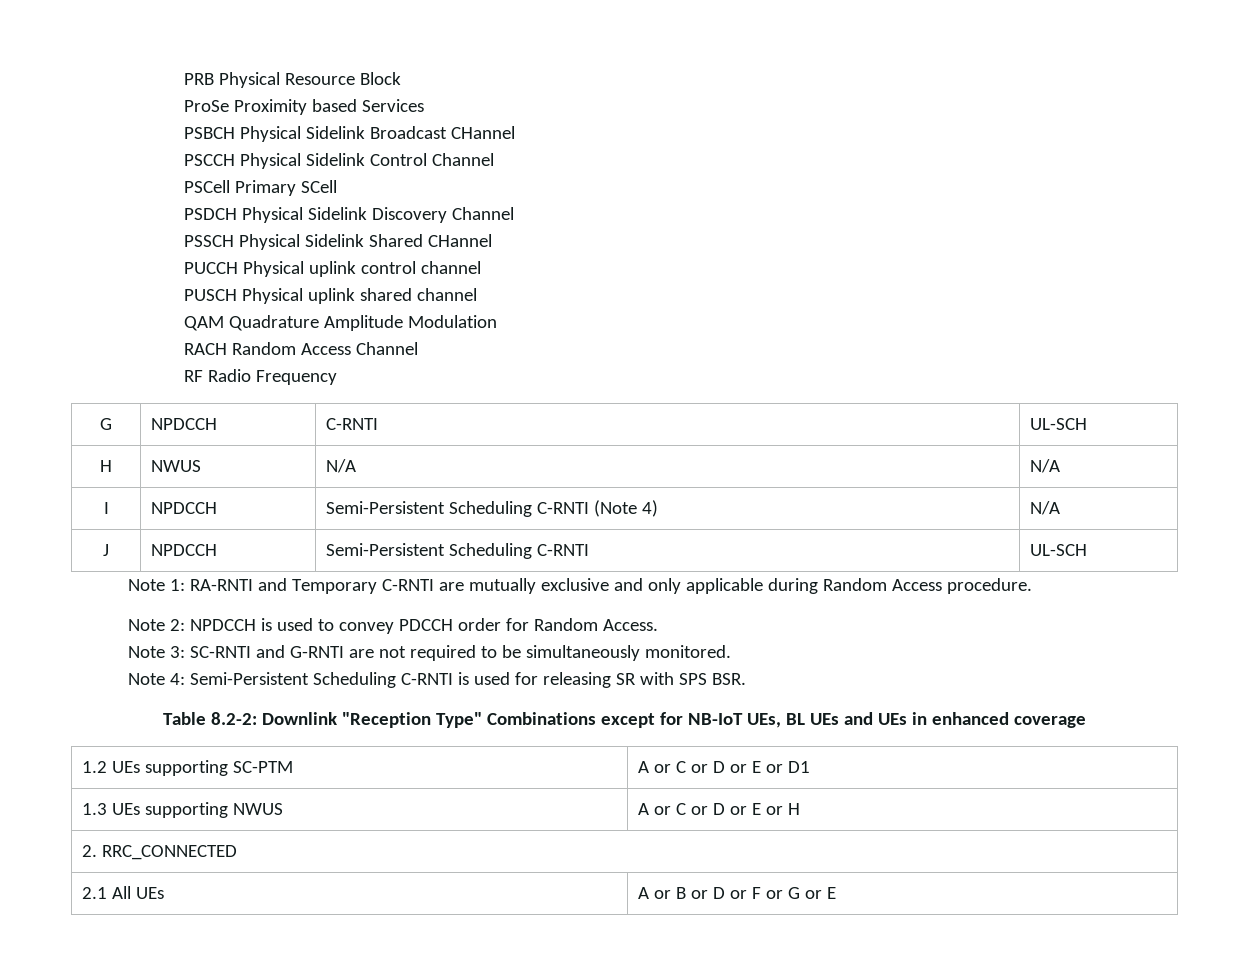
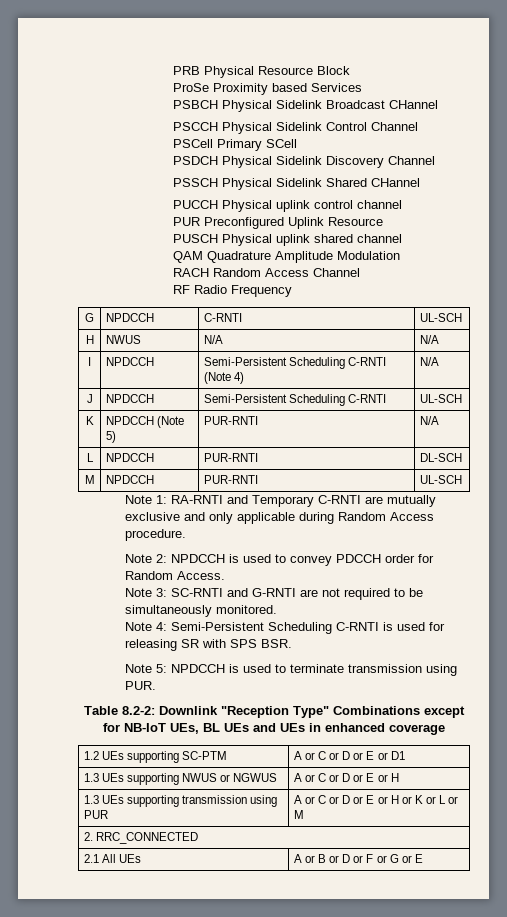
+ PUR Preconfigured Uplink Resource
+ K | NPDCCH (Note 5) | PUR-RNTI | N/A
+ L | NPDCCH | PUR-RNTI | DL-SCH
+ M | NPDCCH | PUR-RNTI | UL-SCH
+ Note 5: NPDCCH is used to terminate transmission using PUR.
- 1.3 UEs supporting NWUS | A or C or D or E or H
+ 1.3 UEs supporting NWUS or NGWUS | A or C or D or E or H
+ 1.3 UEs supporting transmission using PUR | A or C or D or E or H or K or L or M

